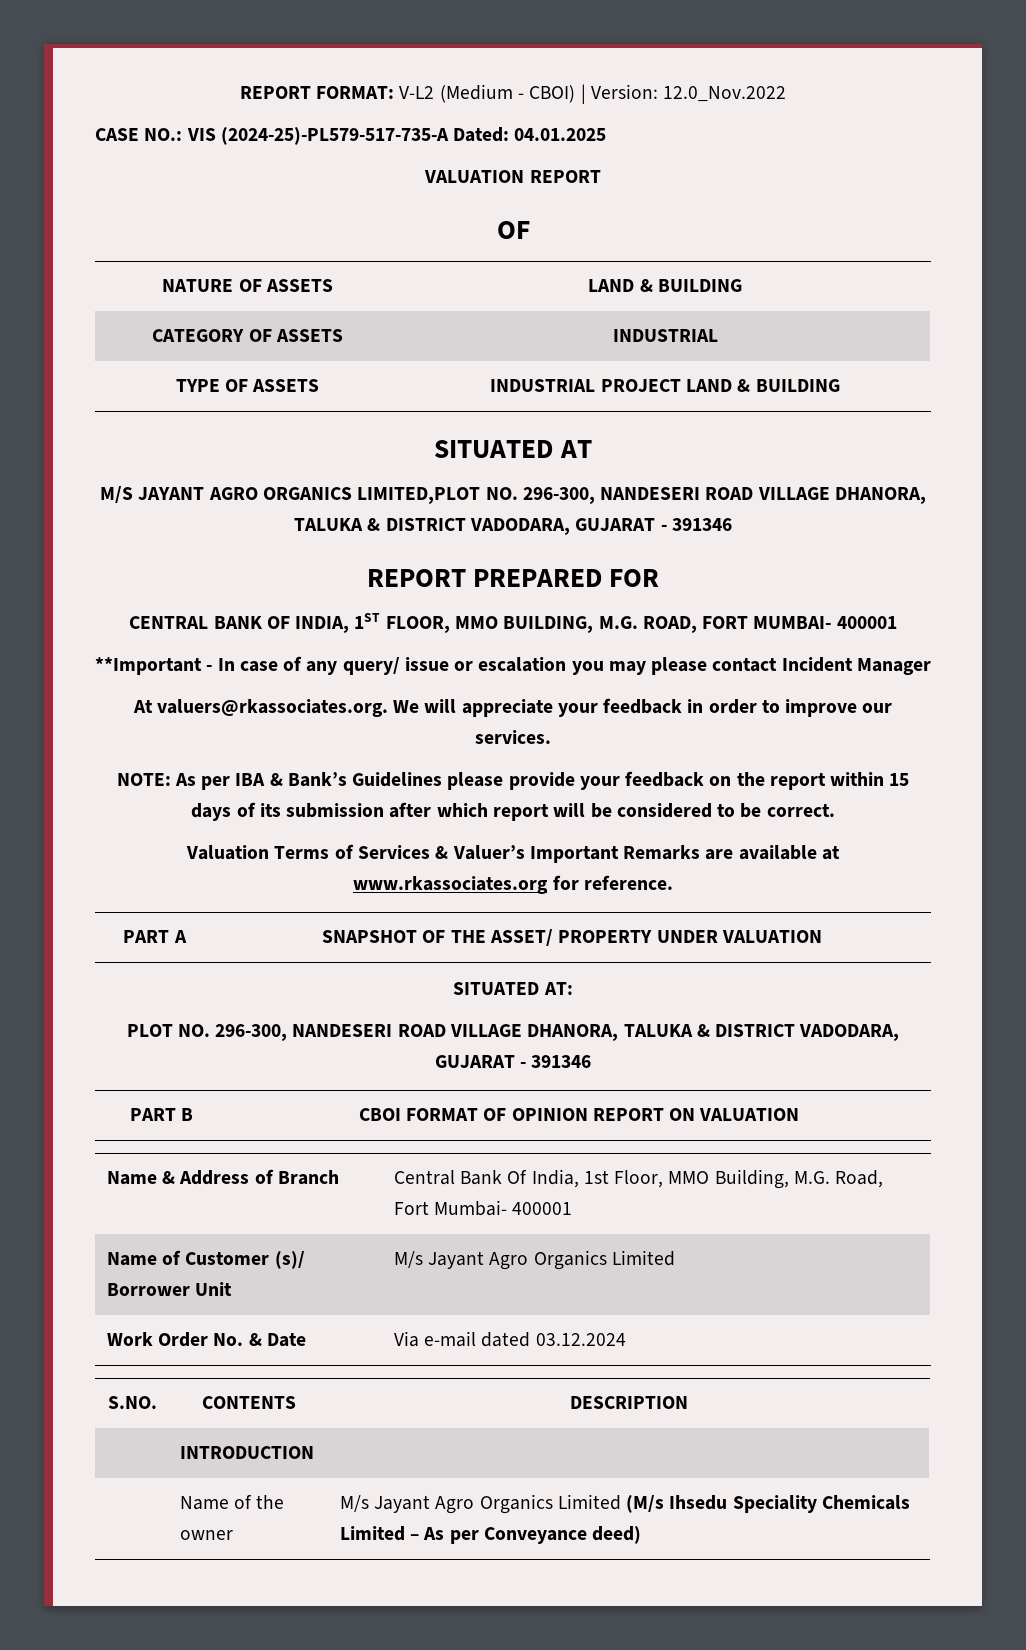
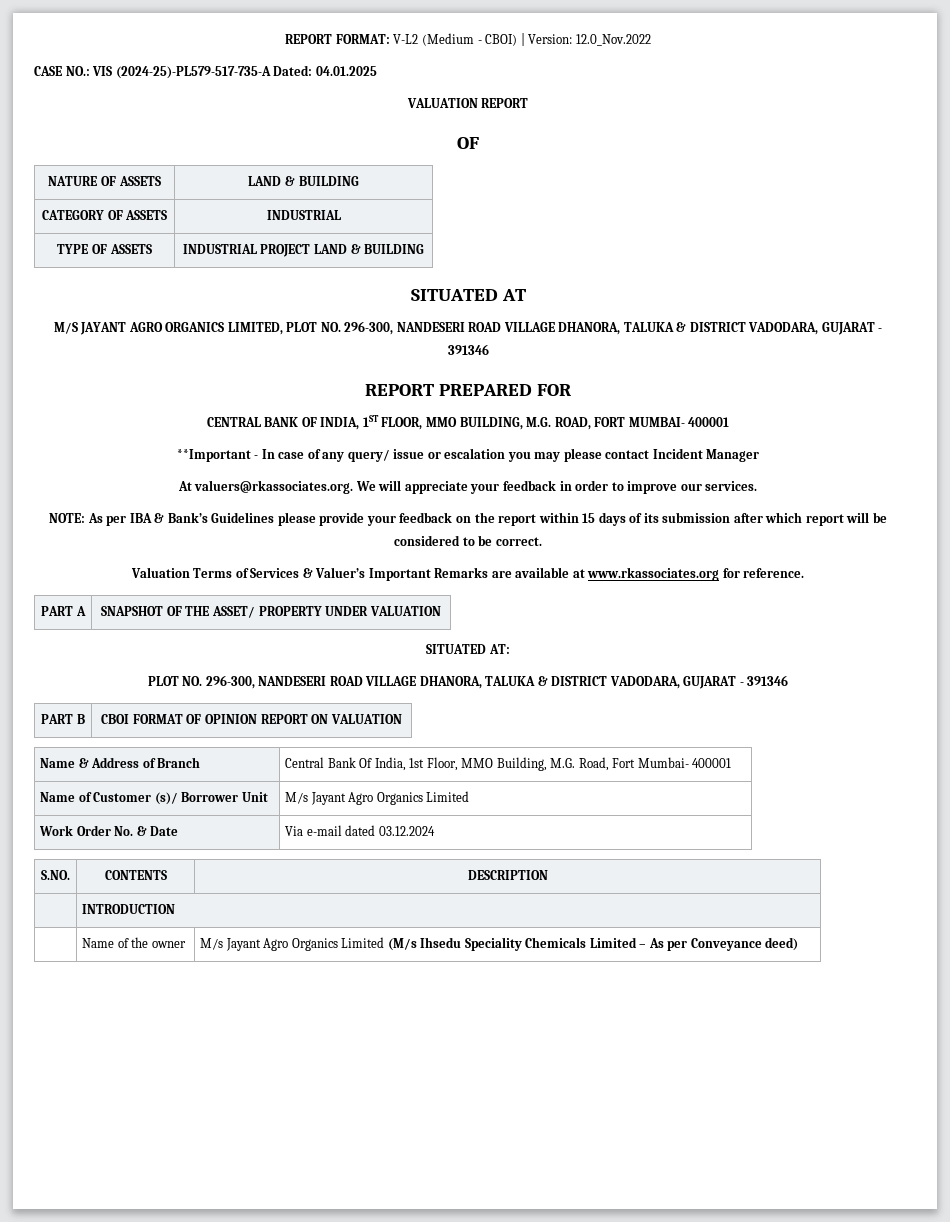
- M/S JAYANT AGRO ORGANICS LIMITED,PLOT NO. 296-300, NANDESERI ROAD VILLAGE DHANORA, TALUKA & DISTRICT VADODARA, GUJARAT - 391346
+ M/S JAYANT AGRO ORGANICS LIMITED, PLOT NO. 296-300, NANDESERI ROAD VILLAGE DHANORA, TALUKA & DISTRICT VADODARA, GUJARAT - 391346

